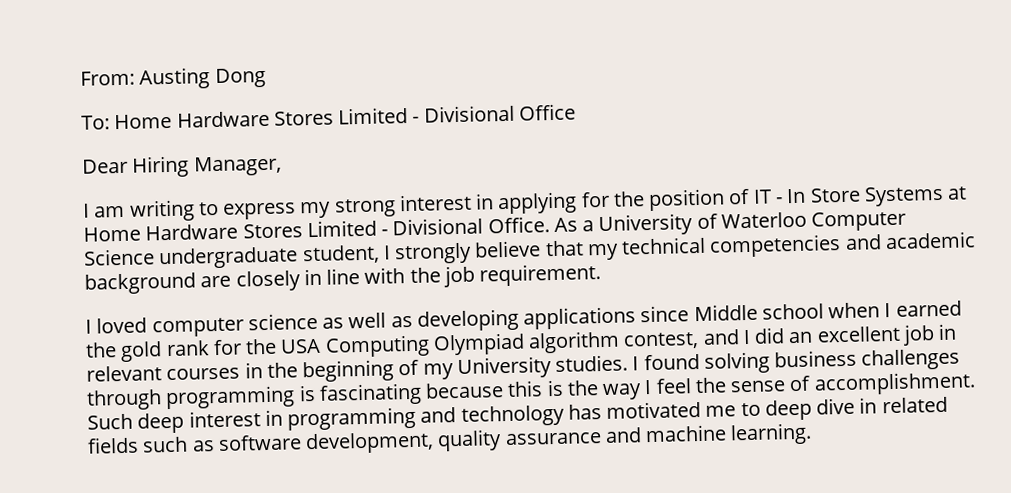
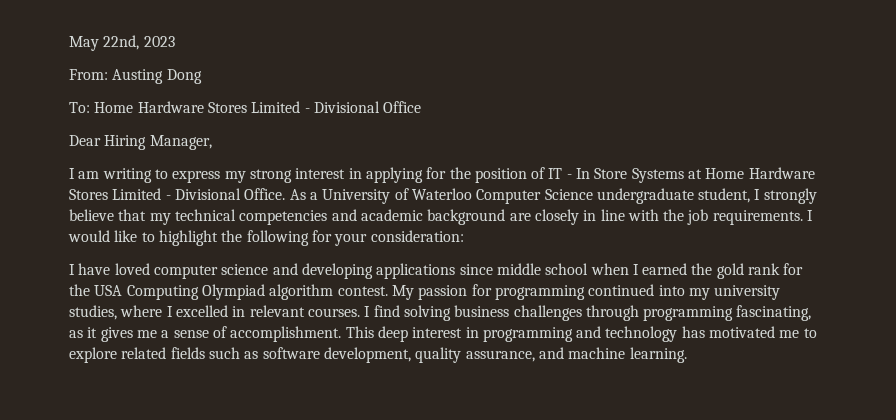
+ May 22nd, 2023
- As a University of Waterloo Computer Science undergraduate student, I strongly believe that my technical competencies and academic background are closely in line with the job requirement.
- I loved computer science as well as developing applications since Middle school when I earned the gold rank for the USA Computing Olympiad algorithm contest, and I did an excellent job in relevant courses in the beginning of my University studies. I found solving business challenges through programming is fascinating because this is the way I feel the sense of accomplishment.
+ As a University of Waterloo Computer Science undergraduate student, I strongly believe that my technical competencies and academic background are closely in line with the job requirements. I would like to highlight the following for your consideration:
+ I have loved computer science and developing applications since middle school when I earned the gold rank for the USA Computing Olympiad algorithm contest. My passion for programming continued into my university studies, where I excelled in relevant courses. I find solving business challenges through programming fascinating, as it gives me a sense of accomplishment.
- Such deep interest in programming and technology has motivated me to deep dive in related fields such as software development, quality assurance and machine learning.
+ This deep interest in programming and technology has motivated me to explore related fields such as software development, quality assurance, and machine learning.

